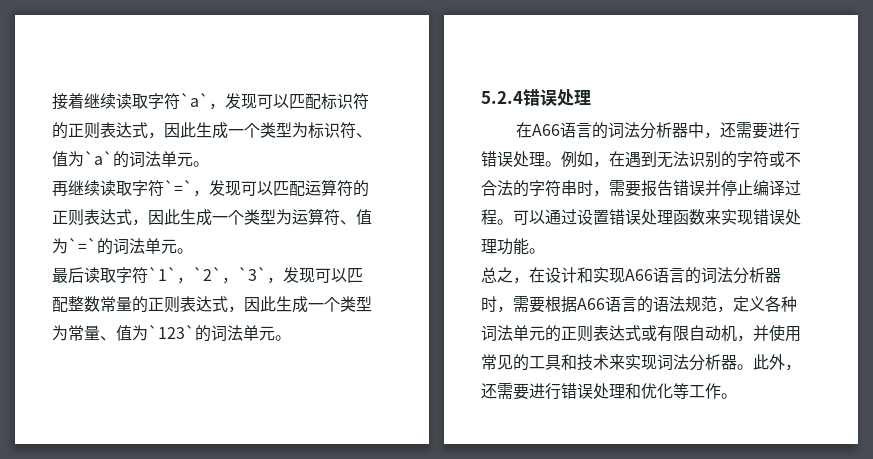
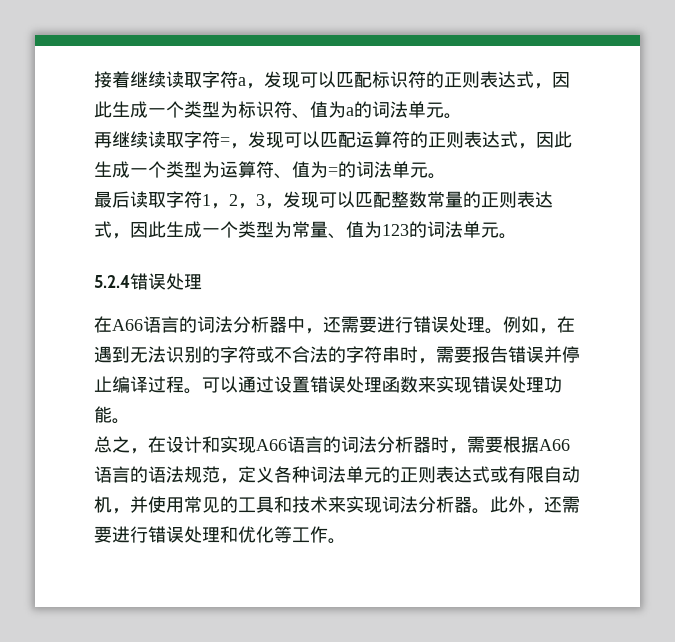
- 接着继续读取字符`a`，发现可以匹配标识符的正则表达式，因此生成一个类型为标识符、值为`a`的词法单元。
+ 接着继续读取字符a，发现可以匹配标识符的正则表达式，因此生成一个类型为标识符、值为a的词法单元。
- 再继续读取字符`=`，发现可以匹配运算符的正则表达式，因此生成一个类型为运算符、值为`=`的词法单元。
+ 再继续读取字符=，发现可以匹配运算符的正则表达式，因此生成一个类型为运算符、值为=的词法单元。
- 最后读取字符`1`，`2`，`3`，发现可以匹配整数常量的正则表达式，因此生成一个类型为常量、值为`123`的词法单元。
+ 最后读取字符1，2，3，发现可以匹配整数常量的正则表达式，因此生成一个类型为常量、值为123的词法单元。

